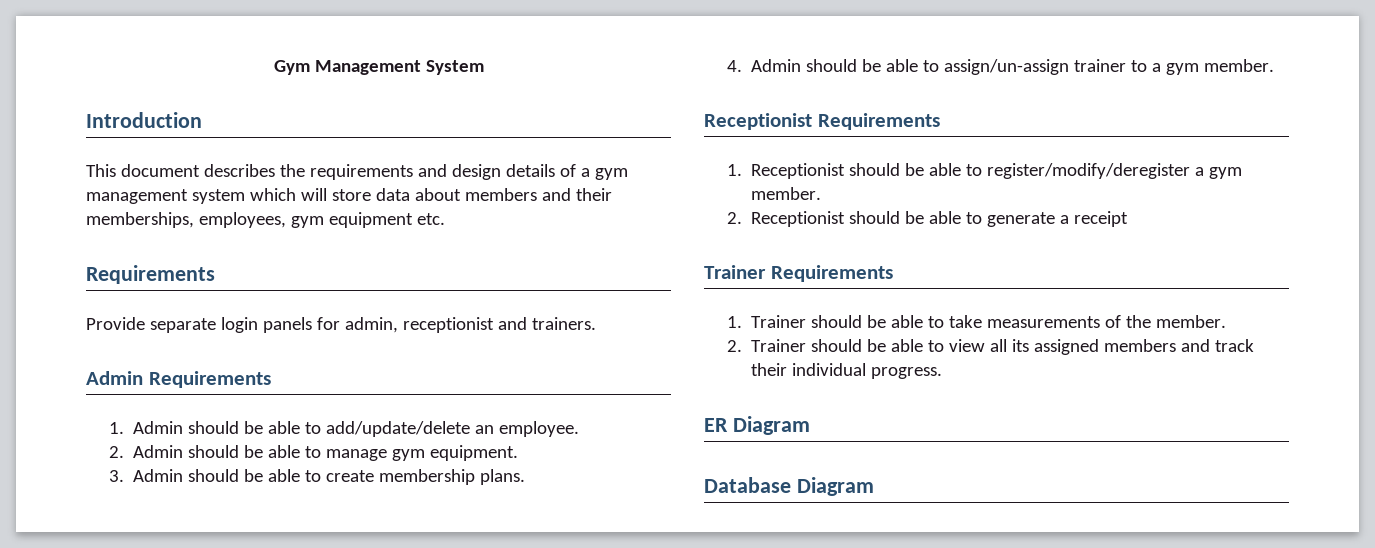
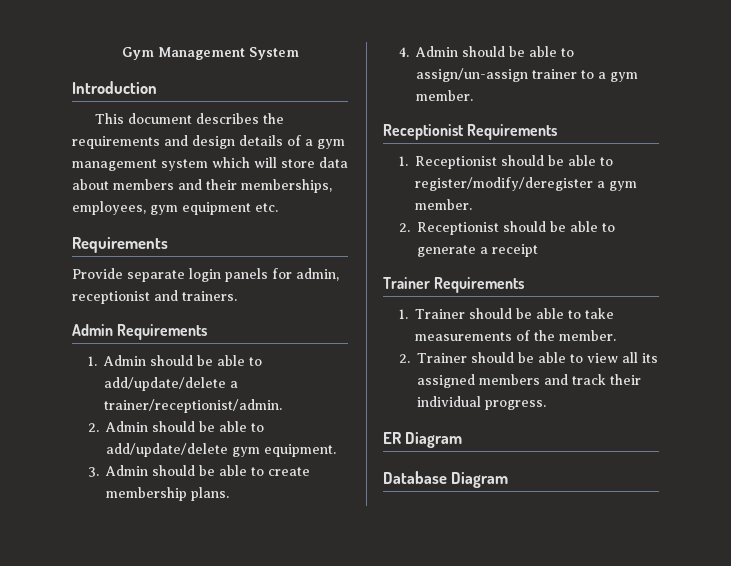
- 1. Admin should be able to add/update/delete an employee.
+ 1. Admin should be able to add/update/delete a trainer/receptionist/admin.
- 2. Admin should be able to manage gym equipment.
+ 2. Admin should be able to add/update/delete gym equipment.

